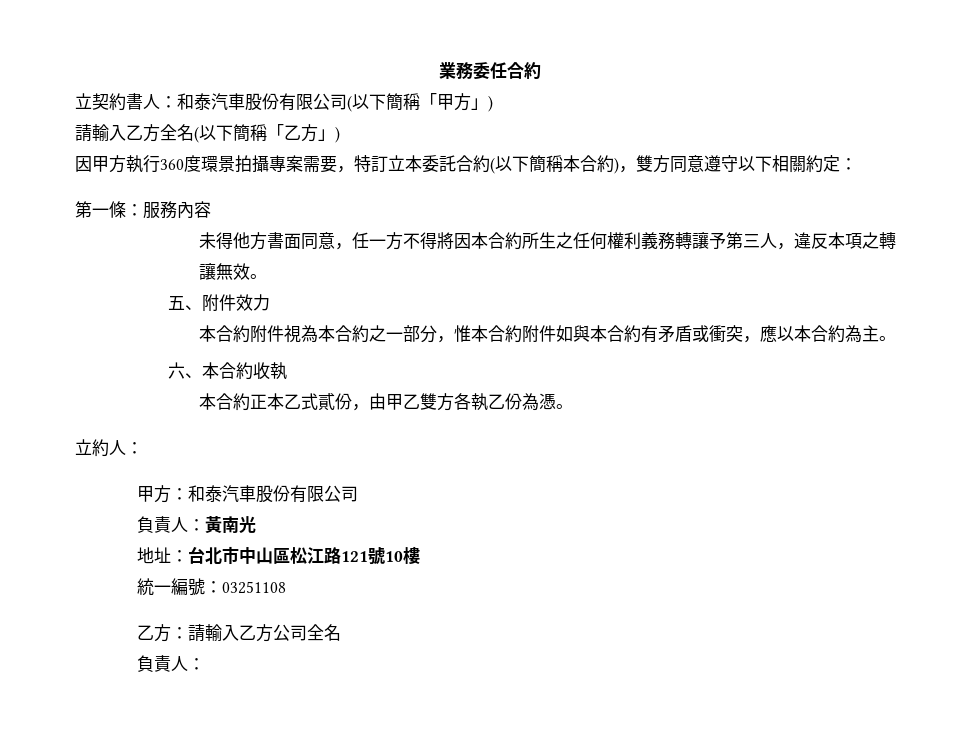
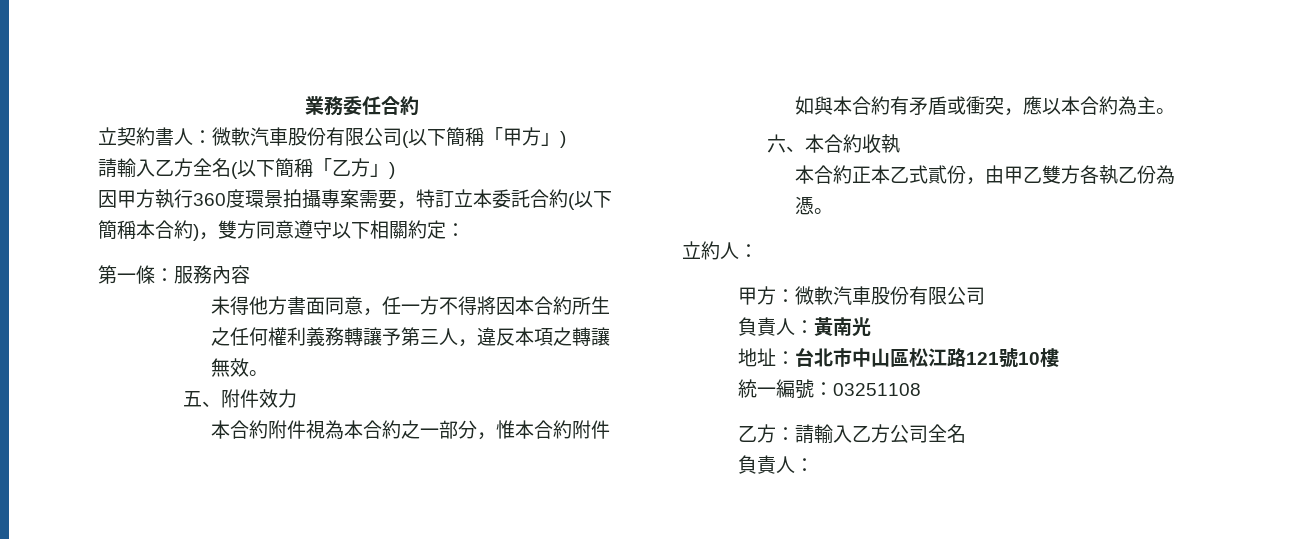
- 立契約書人：和泰汽車股份有限公司(以下簡稱「甲方」)
+ 立契約書人：微軟汽車股份有限公司(以下簡稱「甲方」)
- 甲方：和泰汽車股份有限公司
+ 甲方：微軟汽車股份有限公司

